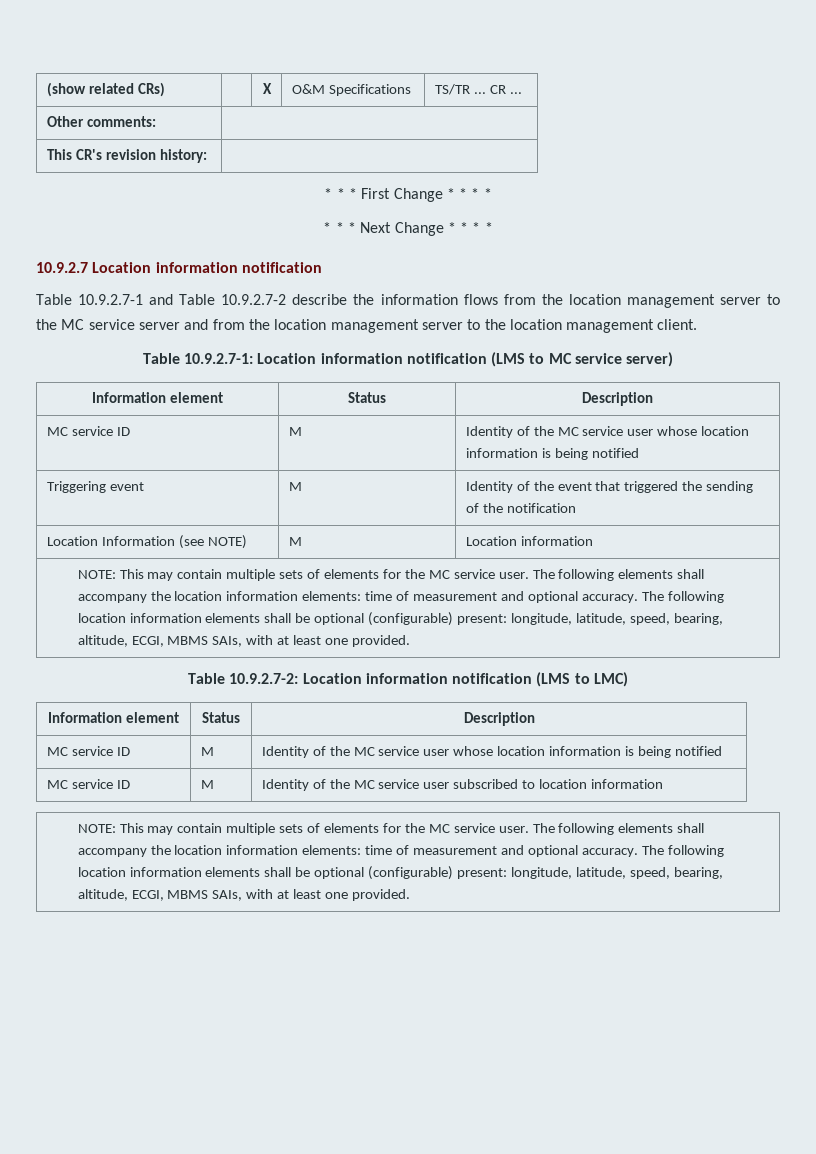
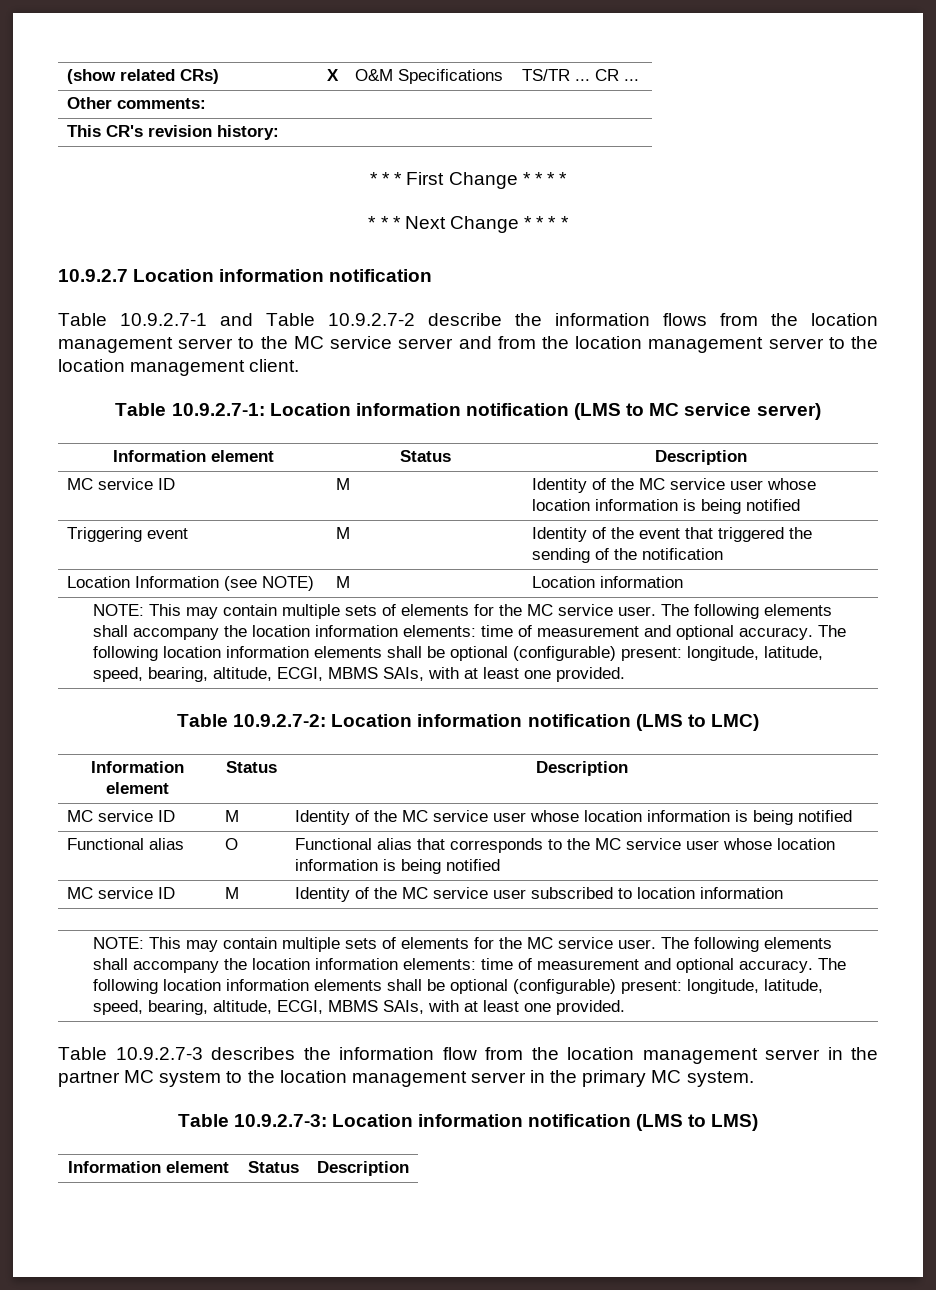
+ Functional alias | O | Functional alias that corresponds to the MC service user whose location information is being notified
+ Table 10.9.2.7-3 describes the information flow from the location management server in the partner MC system to the location management server in the primary MC system.
+ Table 10.9.2.7-3: Location information notification (LMS to LMS)
+ Information element | Status | Description

